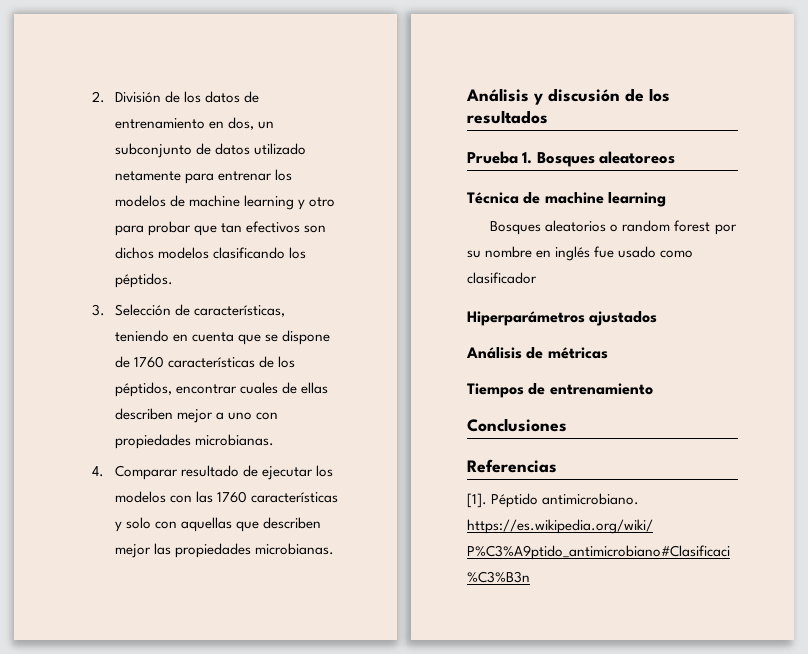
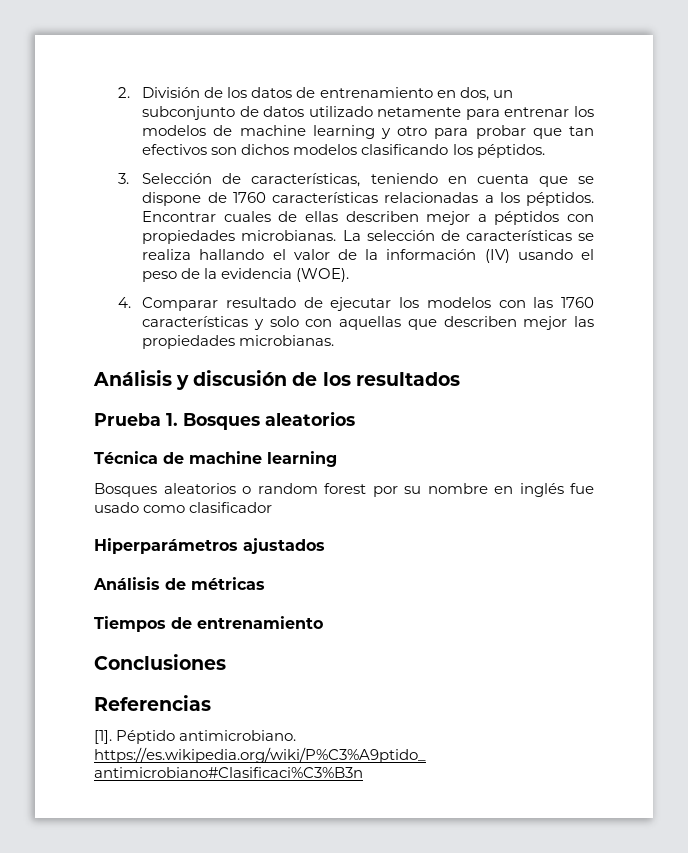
- 3. Selección de características, teniendo en cuenta que se dispone de 1760 características de los péptidos, encontrar cuales de ellas describen mejor a uno con propiedades microbianas.
+ 3. Selección de características, teniendo en cuenta que se dispone de 1760 características relacionadas a los péptidos. Encontrar cuales de ellas describen mejor a péptidos con propiedades microbianas. La selección de características se realiza hallando el valor de la información (IV) usando el peso de la evidencia (WOE).
- Prueba 1. Bosques aleatoreos
+ Prueba 1. Bosques aleatorios

